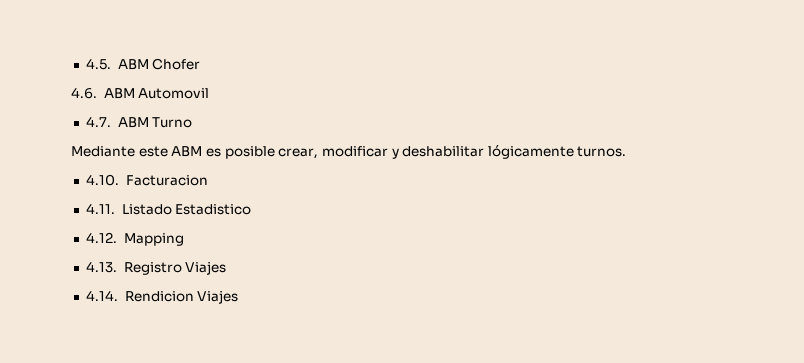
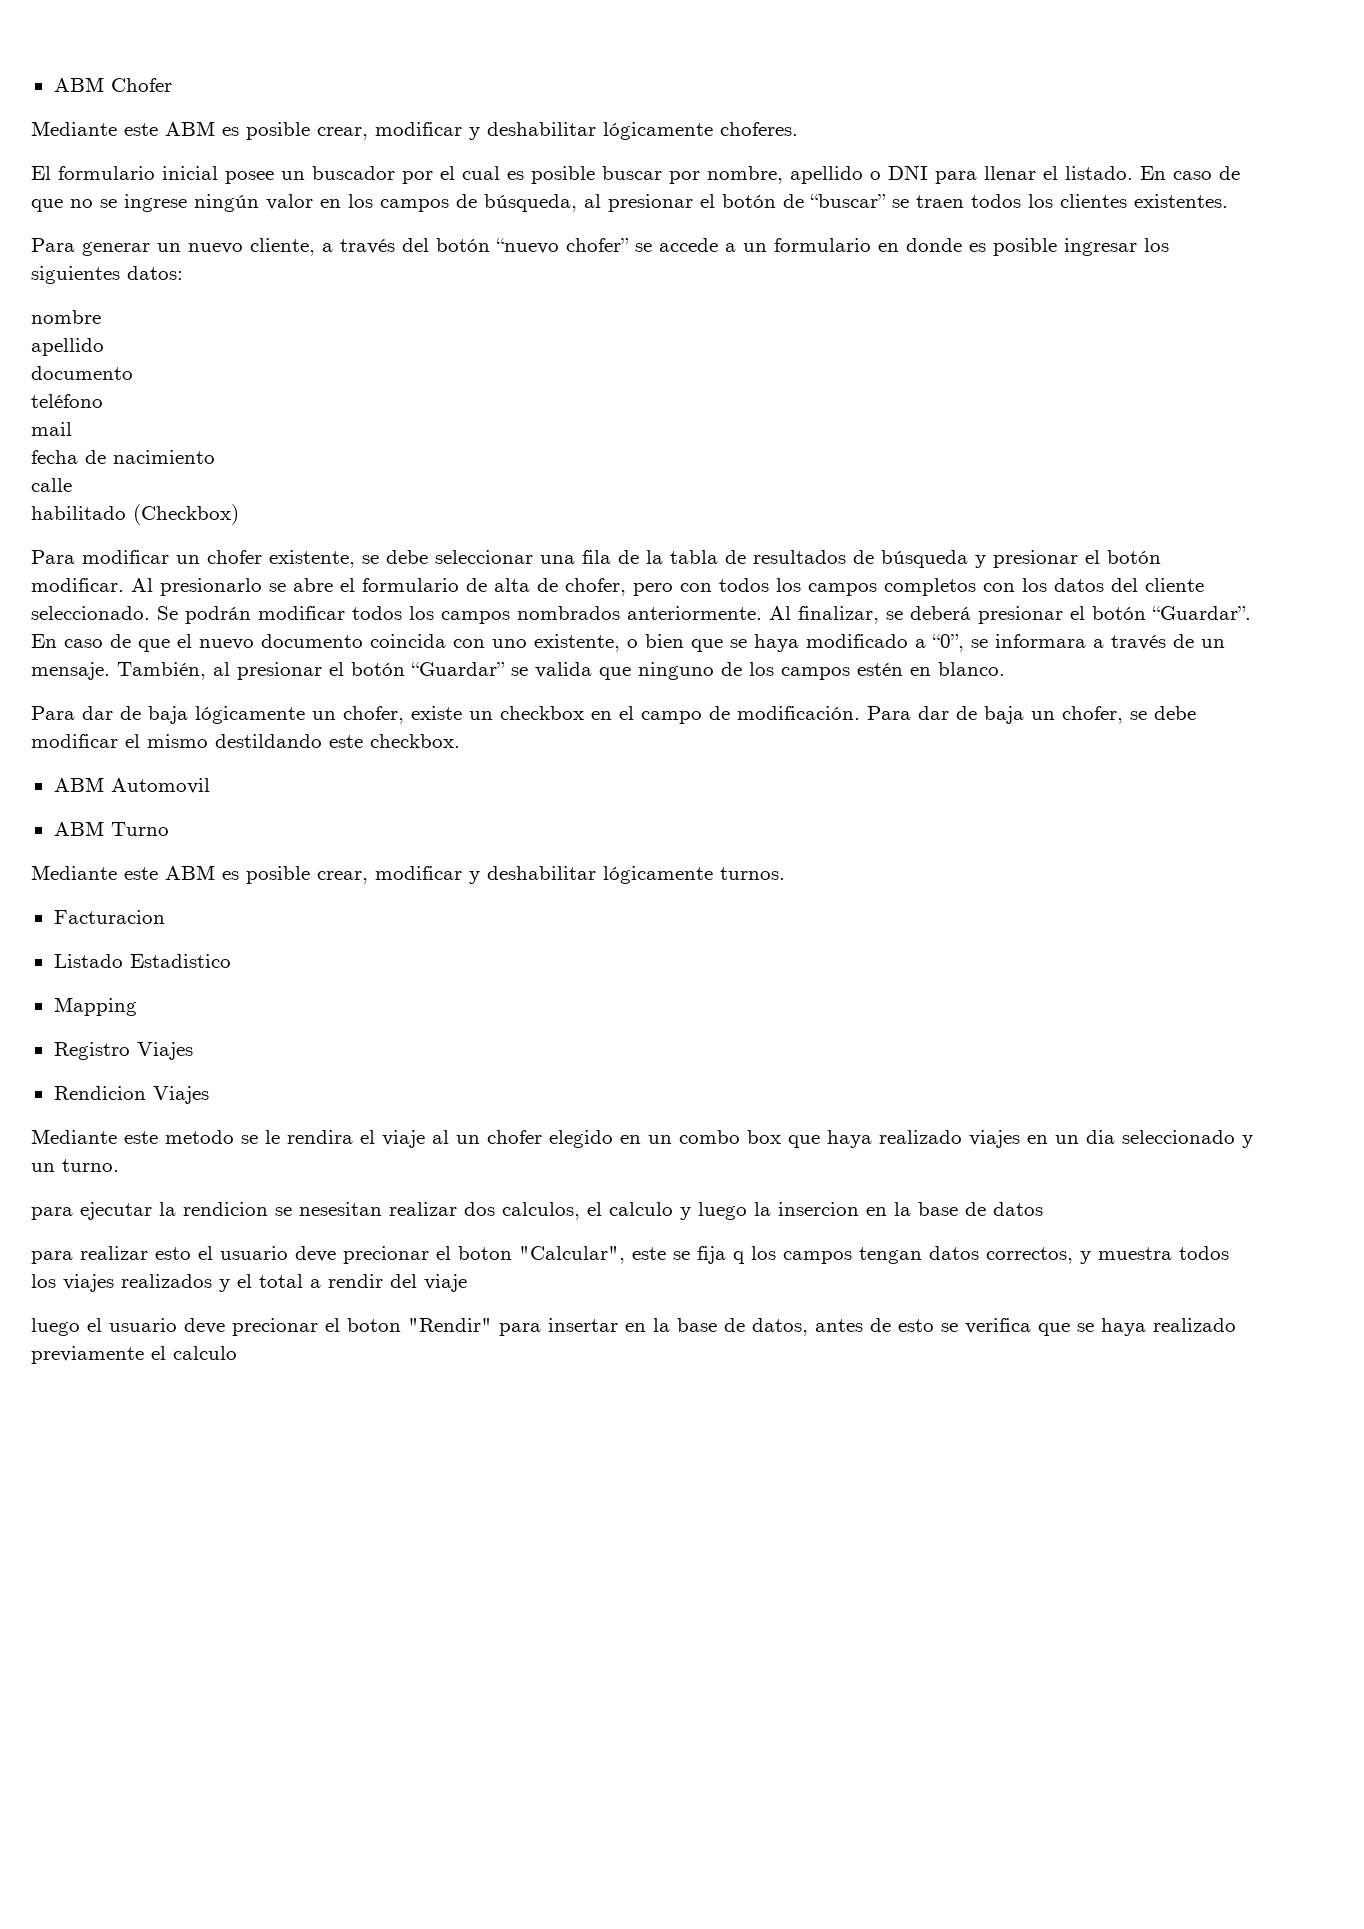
- 4.5. ABM Chofer
+ ABM Chofer
- 4.6. ABM Automovil
+ Mediante este ABM es posible crear, modificar y deshabilitar lógicamente choferes.
+ El formulario inicial posee un buscador por el cual es posible buscar por nombre, apellido o DNI para llenar el listado. En caso de que no se ingrese ningún valor en los campos de búsqueda, al presionar el botón de “buscar” se traen todos los clientes existentes.
+ Para generar un nuevo cliente, a través del botón “nuevo chofer” se accede a un formulario en donde es posible ingresar los siguientes datos:
+ nombre
+ apellido
+ documento
+ teléfono
+ mail
+ fecha de nacimiento
+ calle
+ habilitado (Checkbox)
+ Para modificar un chofer existente, se debe seleccionar una fila de la tabla de resultados de búsqueda y presionar el botón modificar. Al presionarlo se abre el formulario de alta de chofer, pero con todos los campos completos con los datos del cliente seleccionado. Se podrán modificar todos los campos nombrados anteriormente. Al finalizar, se deberá presionar el botón “Guardar”. En caso de que el nuevo documento coincida con uno existente, o bien que se haya modificado a “0”, se informara a través de un mensaje. También, al presionar el botón “Guardar” se valida que ninguno de los campos estén en blanco.
+ Para dar de baja lógicamente un chofer, existe un checkbox en el campo de modificación. Para dar de baja un chofer, se debe modificar el mismo destildando este checkbox.
+ ABM Automovil
- 4.7. ABM Turno
+ ABM Turno
- 4.10. Facturacion
+ Facturacion
- 4.11. Listado Estadistico
+ Listado Estadistico
- 4.12. Mapping
+ Mapping
- 4.13. Registro Viajes
+ Registro Viajes
- 4.14. Rendicion Viajes
+ Rendicion Viajes
+ Mediante este metodo se le rendira el viaje al un chofer elegido en un combo box que haya realizado viajes en un dia seleccionado y un turno.
+ para ejecutar la rendicion se nesesitan realizar dos calculos, el calculo y luego la insercion en la base de datos
+ para realizar esto el usuario deve precionar el boton "Calcular", este se fija q los campos tengan datos correctos, y muestra todos los viajes realizados y el total a rendir del viaje
+ luego el usuario deve precionar el boton "Rendir" para insertar en la base de datos, antes de esto se verifica que se haya realizado previamente el calculo

